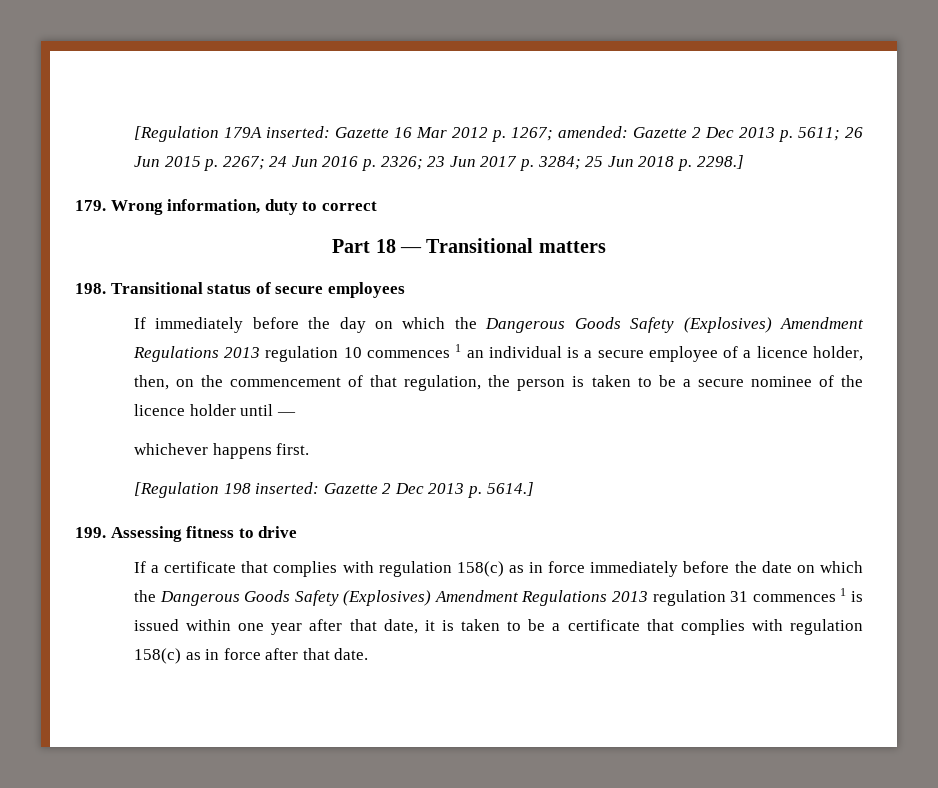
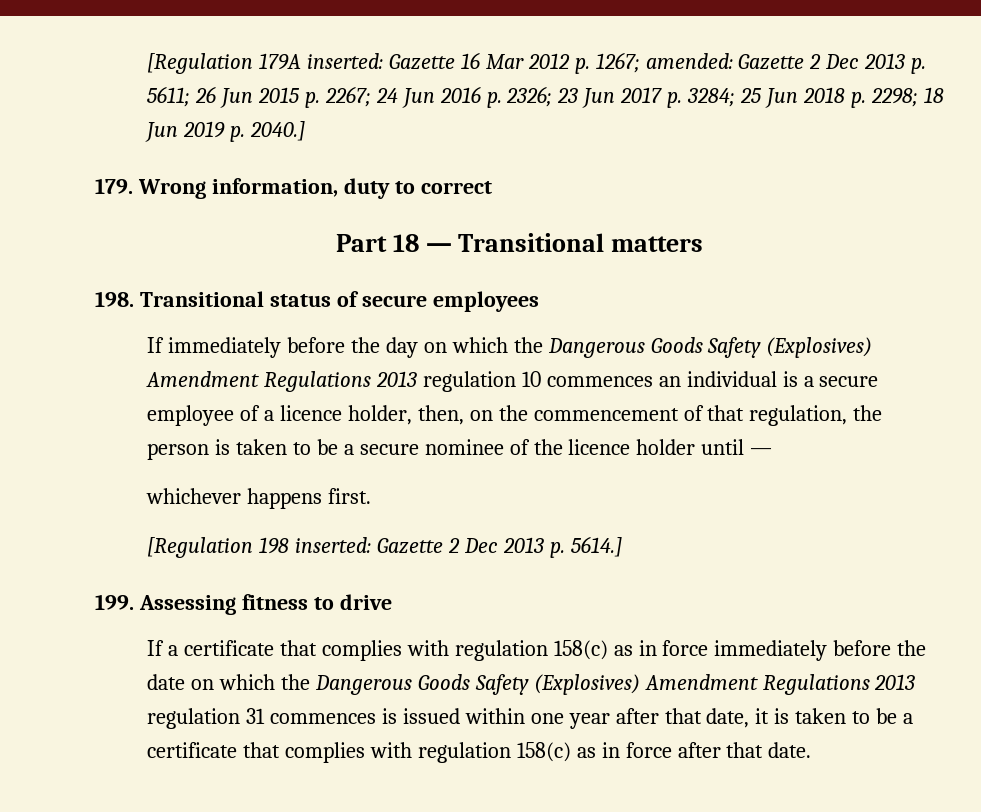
- [Regulation 179A inserted: Gazette 16 Mar 2012 p. 1267; amended: Gazette 2 Dec 2013 p. 5611; 26 Jun 2015 p. 2267; 24 Jun 2016 p. 2326; 23 Jun 2017 p. 3284; 25 Jun 2018 p. 2298.]
+ [Regulation 179A inserted: Gazette 16 Mar 2012 p. 1267; amended: Gazette 2 Dec 2013 p. 5611; 26 Jun 2015 p. 2267; 24 Jun 2016 p. 2326; 23 Jun 2017 p. 3284; 25 Jun 2018 p. 2298; 18 Jun 2019 p. 2040.]
- If immediately before the day on which the Dangerous Goods Safety (Explosives) Amendment Regulations 2013 regulation 10 commences 1 an individual is a secure employee of a licence holder, then, on the commencement of that regulation, the person is taken to be a secure nominee of the licence holder until —
+ If immediately before the day on which the Dangerous Goods Safety (Explosives) Amendment Regulations 2013 regulation 10 commences an individual is a secure employee of a licence holder, then, on the commencement of that regulation, the person is taken to be a secure nominee of the licence holder until —
- If a certificate that complies with regulation 158(c) as in force immediately before the date on which the Dangerous Goods Safety (Explosives) Amendment Regulations 2013 regulation 31 commences 1 is issued within one year after that date, it is taken to be a certificate that complies with regulation 158(c) as in force after that date.
+ If a certificate that complies with regulation 158(c) as in force immediately before the date on which the Dangerous Goods Safety (Explosives) Amendment Regulations 2013 regulation 31 commences is issued within one year after that date, it is taken to be a certificate that complies with regulation 158(c) as in force after that date.

